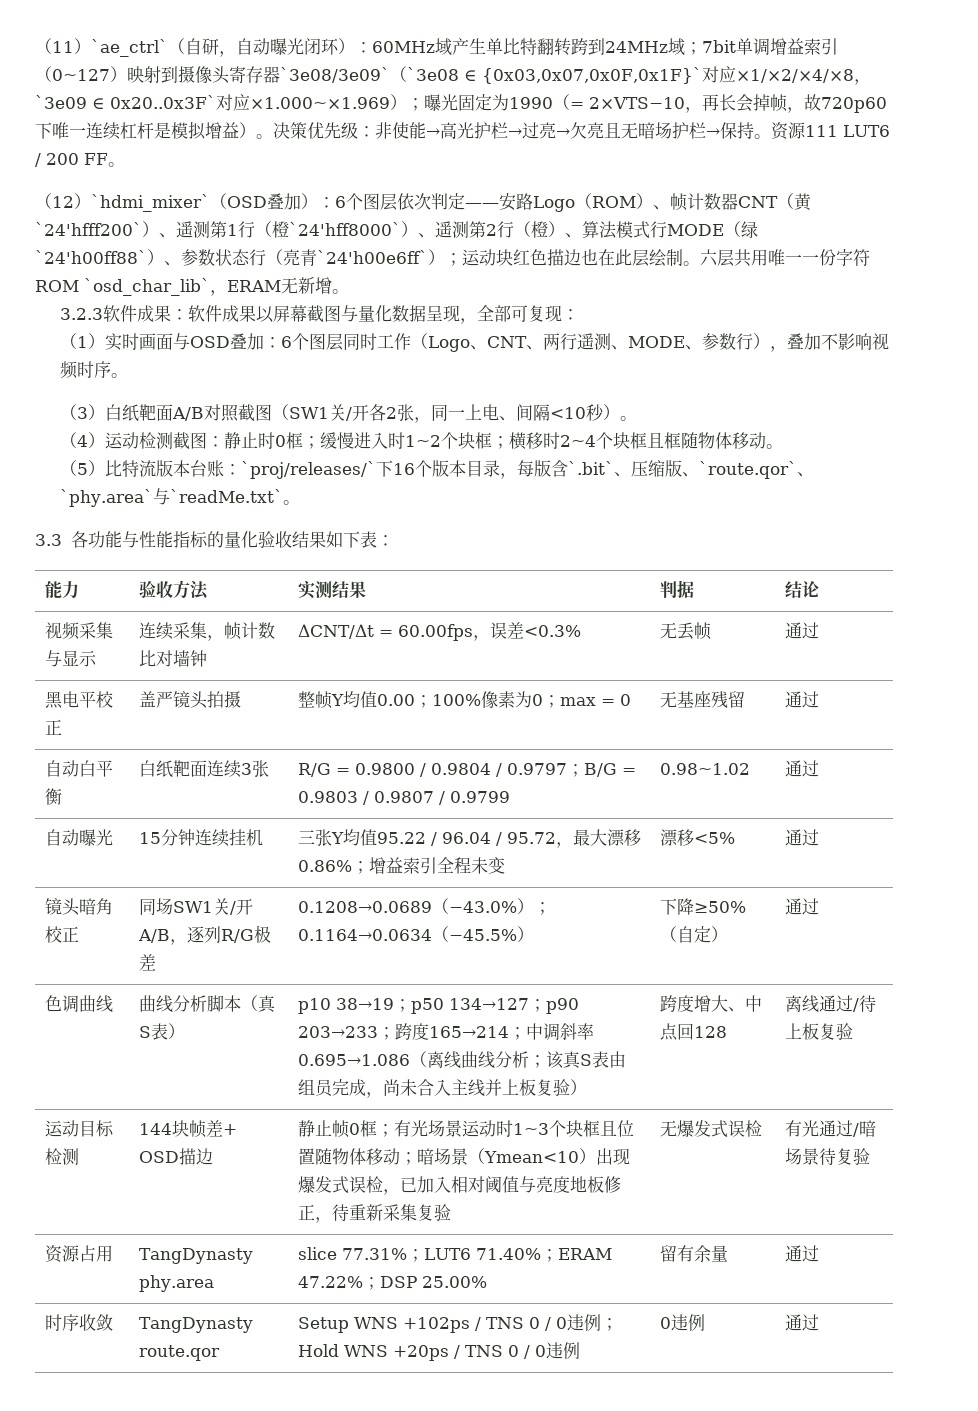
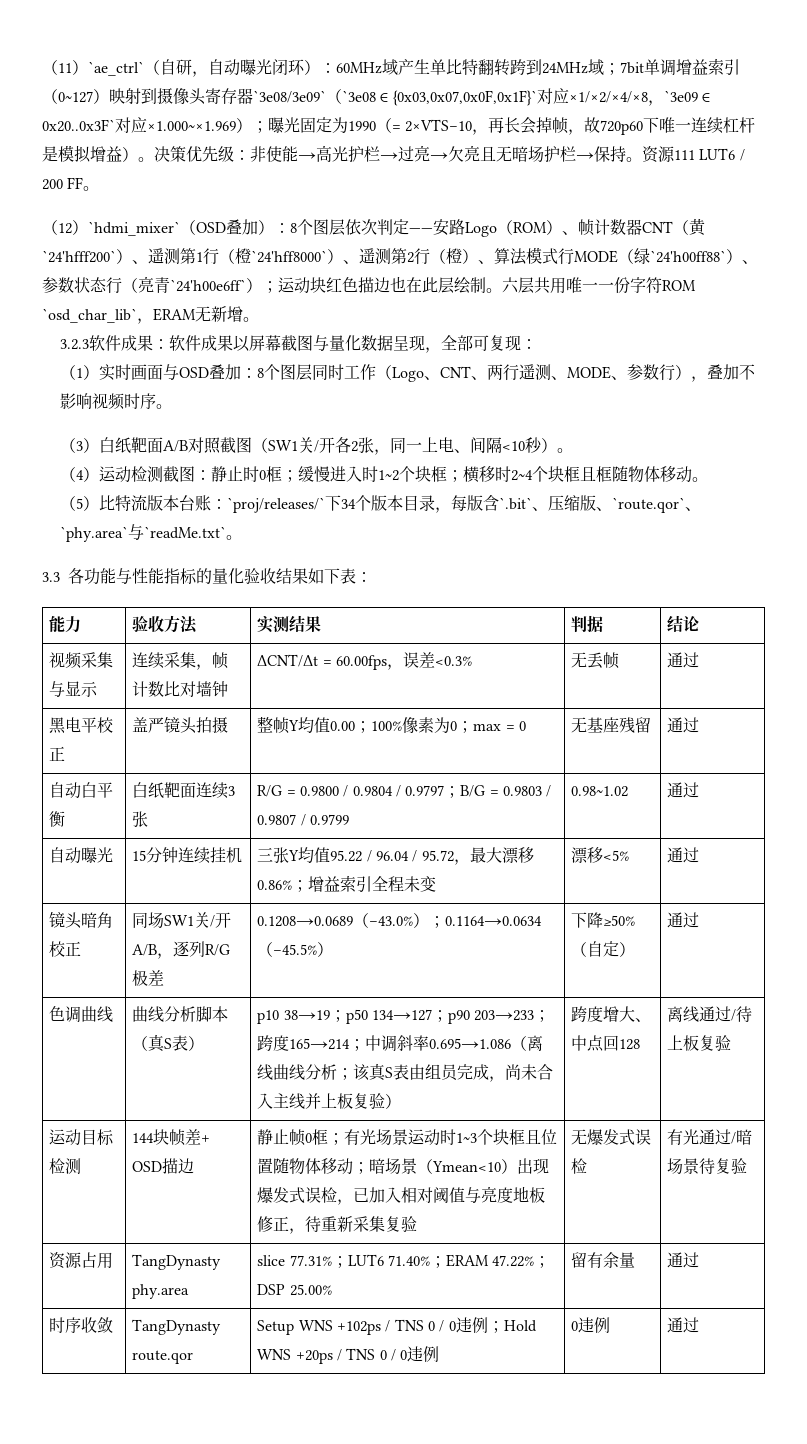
- （12）`hdmi_mixer`（OSD叠加）：6个图层依次判定——安路Logo（ROM）、帧计数器CNT（黄`24'hfff200`）、遥测第1行（橙`24'hff8000`）、遥测第2行（橙）、算法模式行MODE（绿`24'h00ff88`）、参数状态行（亮青`24'h00e6ff`）；运动块红色描边也在此层绘制。
+ （12）`hdmi_mixer`（OSD叠加）：8个图层依次判定——安路Logo（ROM）、帧计数器CNT（黄`24'hfff200`）、遥测第1行（橙`24'hff8000`）、遥测第2行（橙）、算法模式行MODE（绿`24'h00ff88`）、参数状态行（亮青`24'h00e6ff`）；运动块红色描边也在此层绘制。
- （1）实时画面与OSD叠加：6个图层同时工作（Logo、CNT、两行遥测、MODE、参数行），叠加不影响视频时序。
+ （1）实时画面与OSD叠加：8个图层同时工作（Logo、CNT、两行遥测、MODE、参数行），叠加不影响视频时序。
- （5）比特流版本台账：`proj/releases/`下16个版本目录，每版含`.bit`、压缩版、`route.qor`、`phy.area`与`readMe.txt`。
+ （5）比特流版本台账：`proj/releases/`下34个版本目录，每版含`.bit`、压缩版、`route.qor`、`phy.area`与`readMe.txt`。

